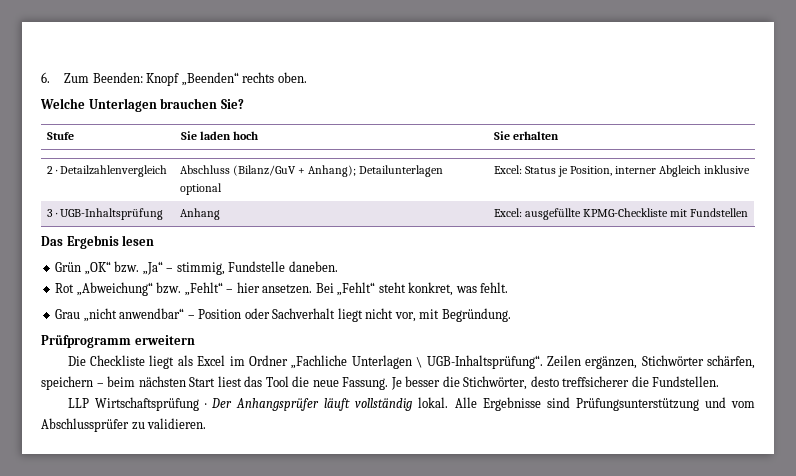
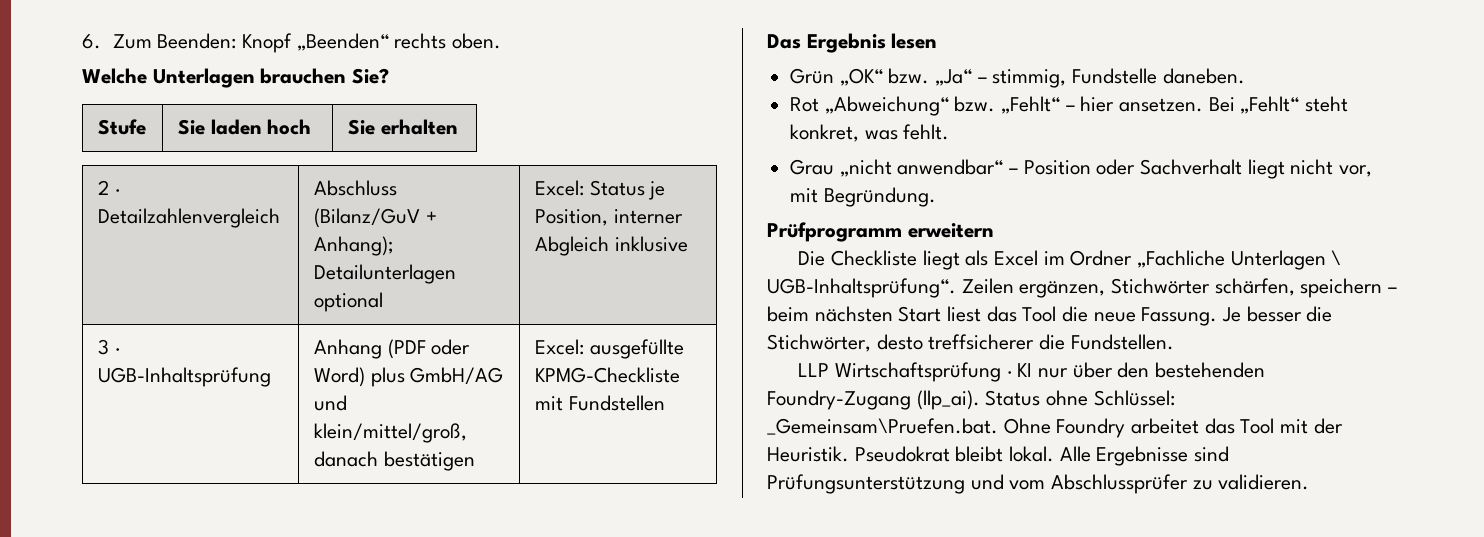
- 3 · UGB-Inhaltsprüfung | Anhang | Excel: ausgefüllte KPMG-Checkliste mit Fundstellen
+ 3 · UGB-Inhaltsprüfung | Anhang (PDF oder Word) plus GmbH/AG und klein/mittel/groß, danach bestätigen | Excel: ausgefüllte KPMG-Checkliste mit Fundstellen
- LLP Wirtschaftsprüfung · Der Anhangsprüfer läuft vollständig lokal.
+ LLP Wirtschaftsprüfung · KI nur über den bestehenden Foundry-Zugang (llp_ai). Status ohne Schlüssel: _Gemeinsam\Pruefen.bat. Ohne Foundry arbeitet das Tool mit der Heuristik. Pseudokrat bleibt lokal.

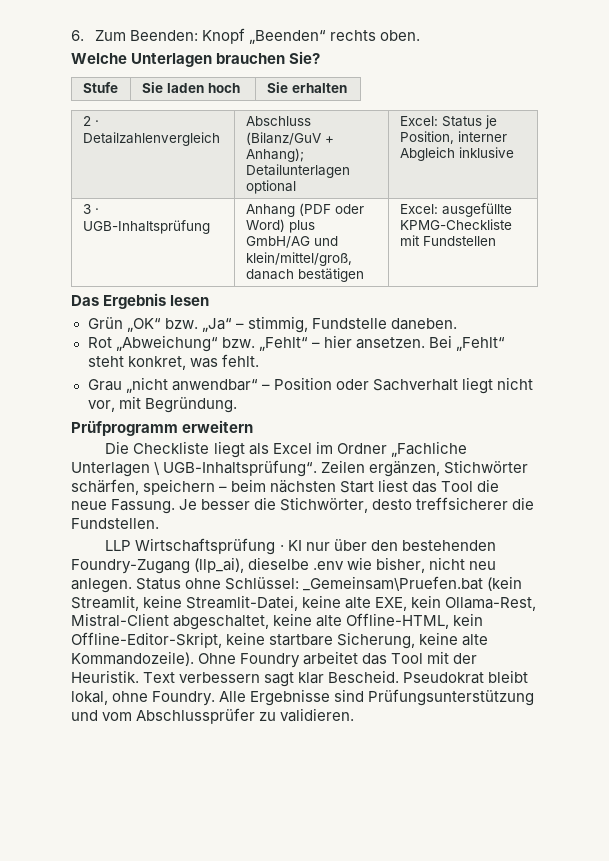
- LLP Wirtschaftsprüfung · KI nur über den bestehenden Foundry-Zugang (llp_ai). Status ohne Schlüssel: _Gemeinsam\Pruefen.bat. Ohne Foundry arbeitet das Tool mit der Heuristik.
+ LLP Wirtschaftsprüfung · KI nur über den bestehenden Foundry-Zugang (llp_ai), dieselbe .env wie bisher, nicht neu anlegen. Status ohne Schlüssel: _Gemeinsam\Pruefen.bat (kein Streamlit, keine Streamlit-Datei, keine alte EXE, kein Ollama-Rest, Mistral-Client abgeschaltet, keine alte Offline-HTML, kein Offline-Editor-Skript, keine startbare Sicherung, keine alte Kommandozeile). Ohne Foundry arbeitet das Tool mit der Heuristik.
- Pseudokrat bleibt lokal.
+ Text verbessern sagt klar Bescheid. Pseudokrat bleibt lokal, ohne Foundry.

